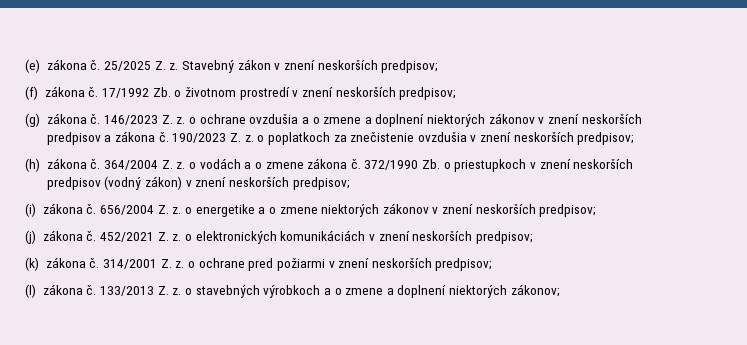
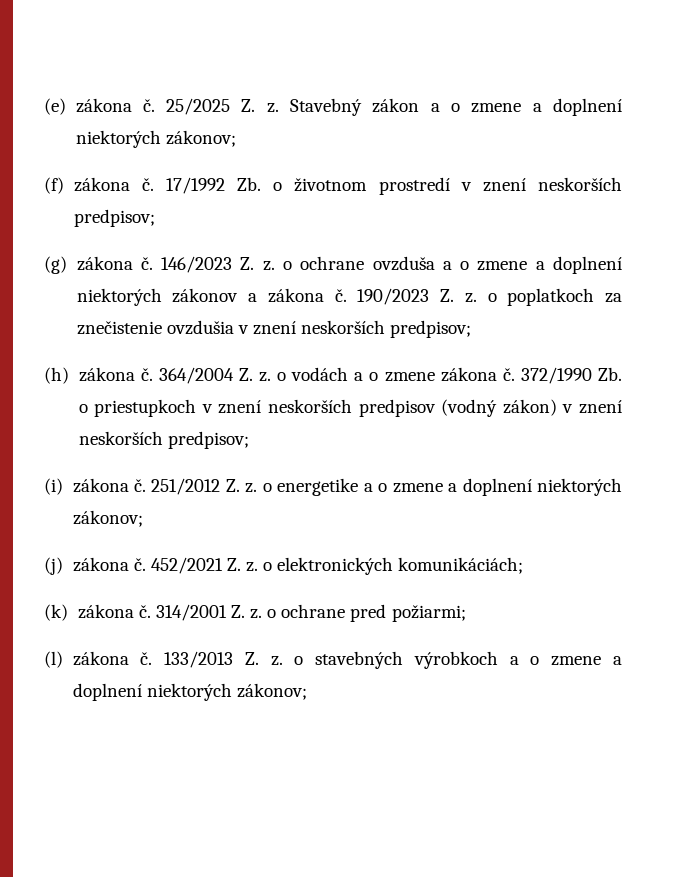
- Stavebný zákon v znení neskorších predpisov;
+ Stavebný zákon a o zmene a doplnení niektorých zákonov;
- 146/2023 Z. z. o ochrane ovzdušia a o zmene a doplnení niektorých zákonov v znení neskorších predpisov a zákona č.
+ 146/2023 Z. z. o ochrane ovzduša a o zmene a doplnení niektorých zákonov a zákona č.
- 656/2004 Z. z. o energetike a o zmene niektorých zákonov v znení neskorších predpisov;
+ 251/2012 Z. z. o energetike a o zmene a doplnení niektorých zákonov;
- 452/2021 Z. z. o elektronických komunikáciách v znení neskorších predpisov;
+ 452/2021 Z. z. o elektronických komunikáciách;
- 314/2001 Z. z. o ochrane pred požiarmi v znení neskorších predpisov;
+ 314/2001 Z. z. o ochrane pred požiarmi;

